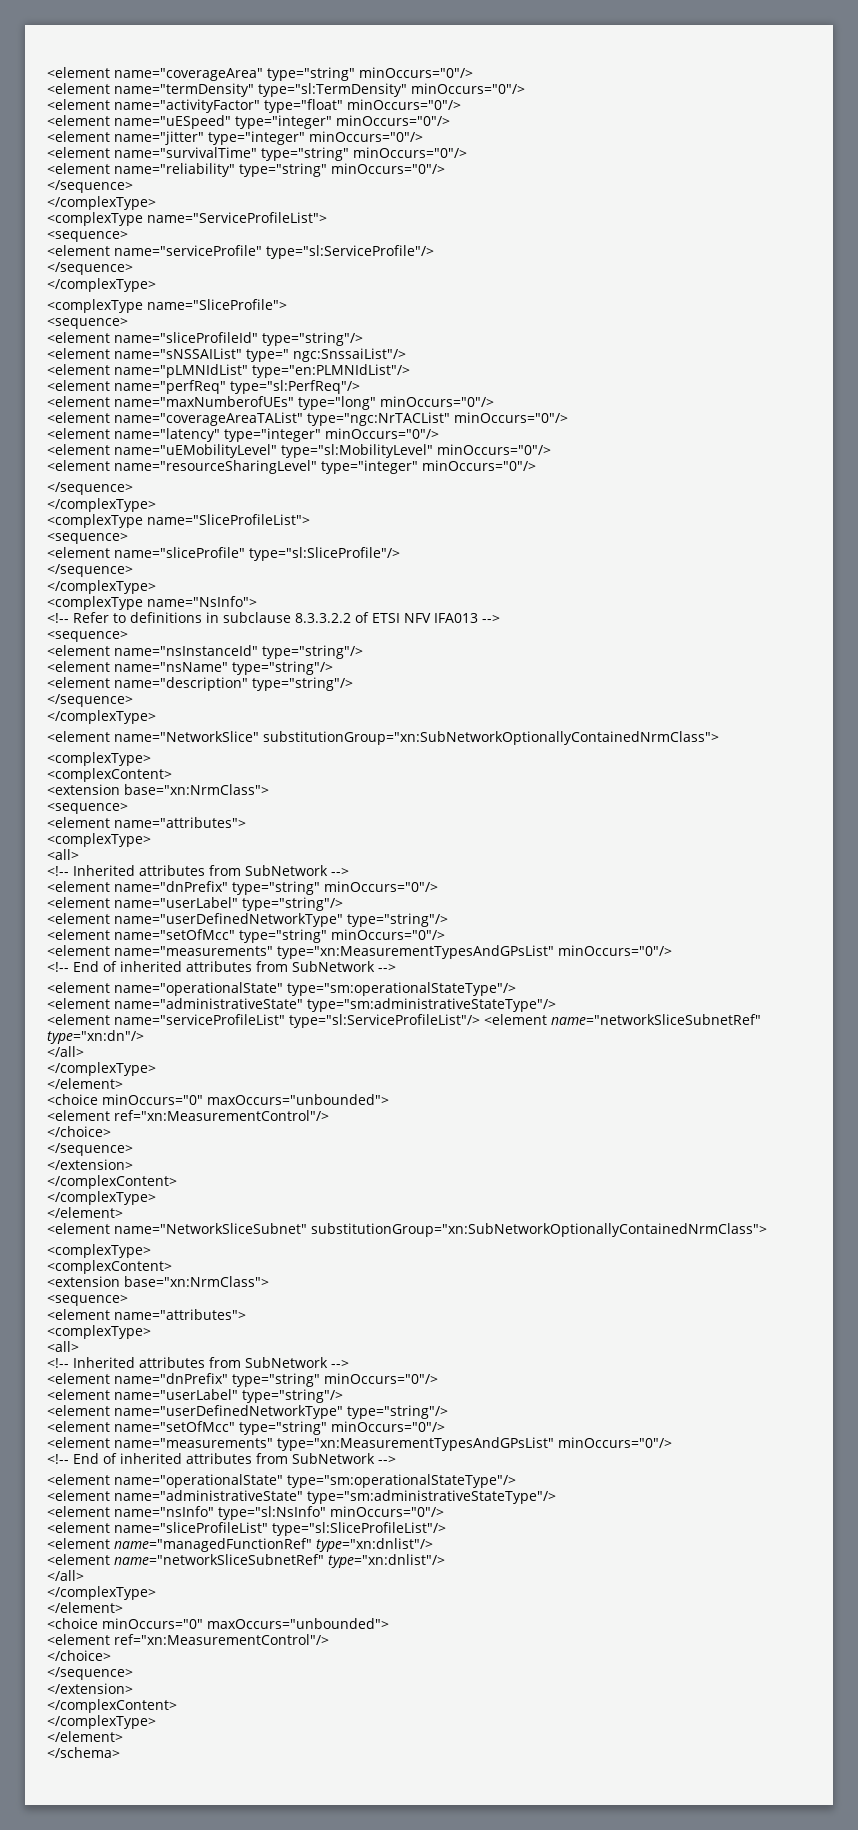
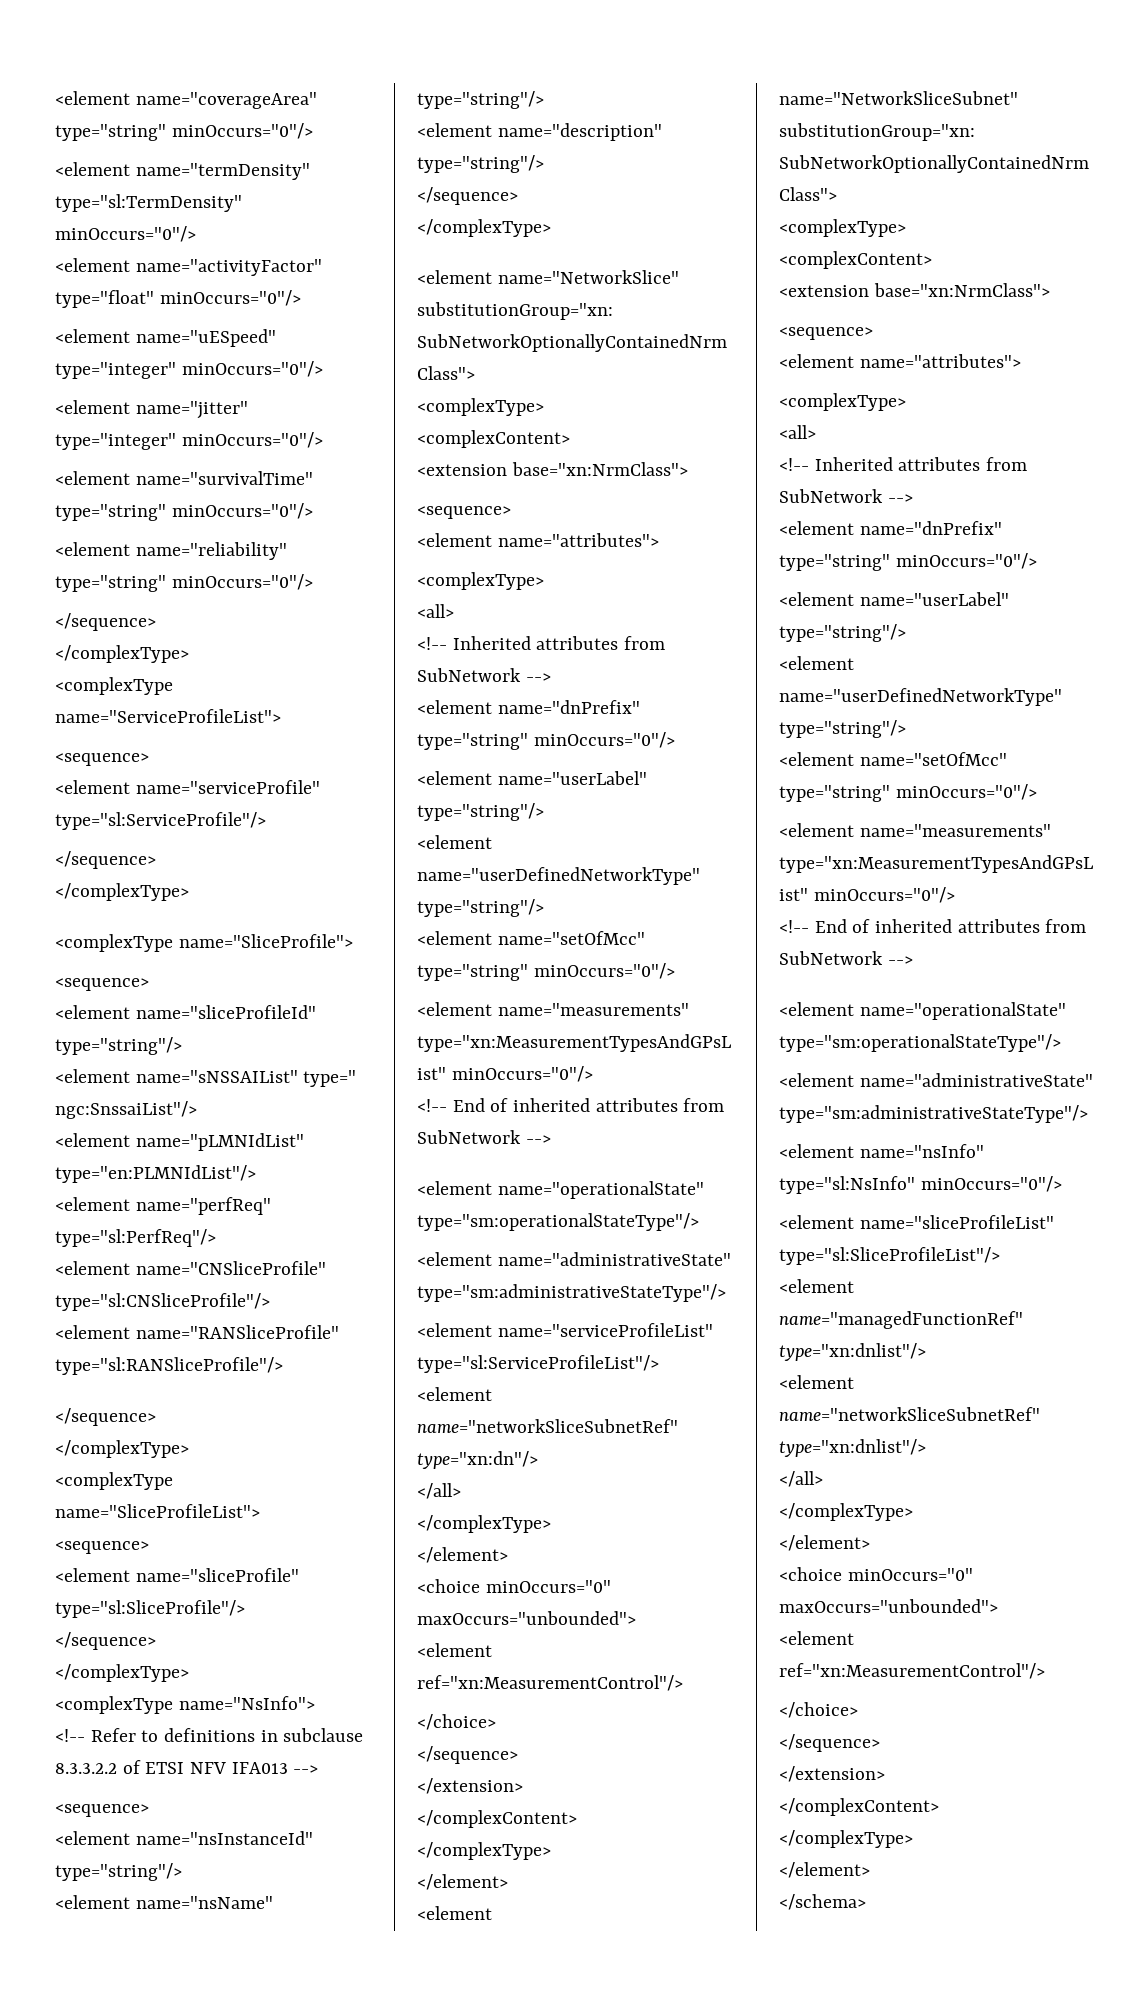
- <element name="maxNumberofUEs" type="long" minOccurs="0"/>
- <element name="coverageAreaTAList" type="ngc:NrTACList" minOccurs="0"/>
- <element name="latency" type="integer" minOccurs="0"/>
- <element name="uEMobilityLevel" type="sl:MobilityLevel" minOccurs="0"/>
- <element name="resourceSharingLevel" type="integer" minOccurs="0"/>
+ <element name="CNSliceProfile" type="sl:CNSliceProfile"/>
+ <element name="RANSliceProfile" type="sl:RANSliceProfile"/>

